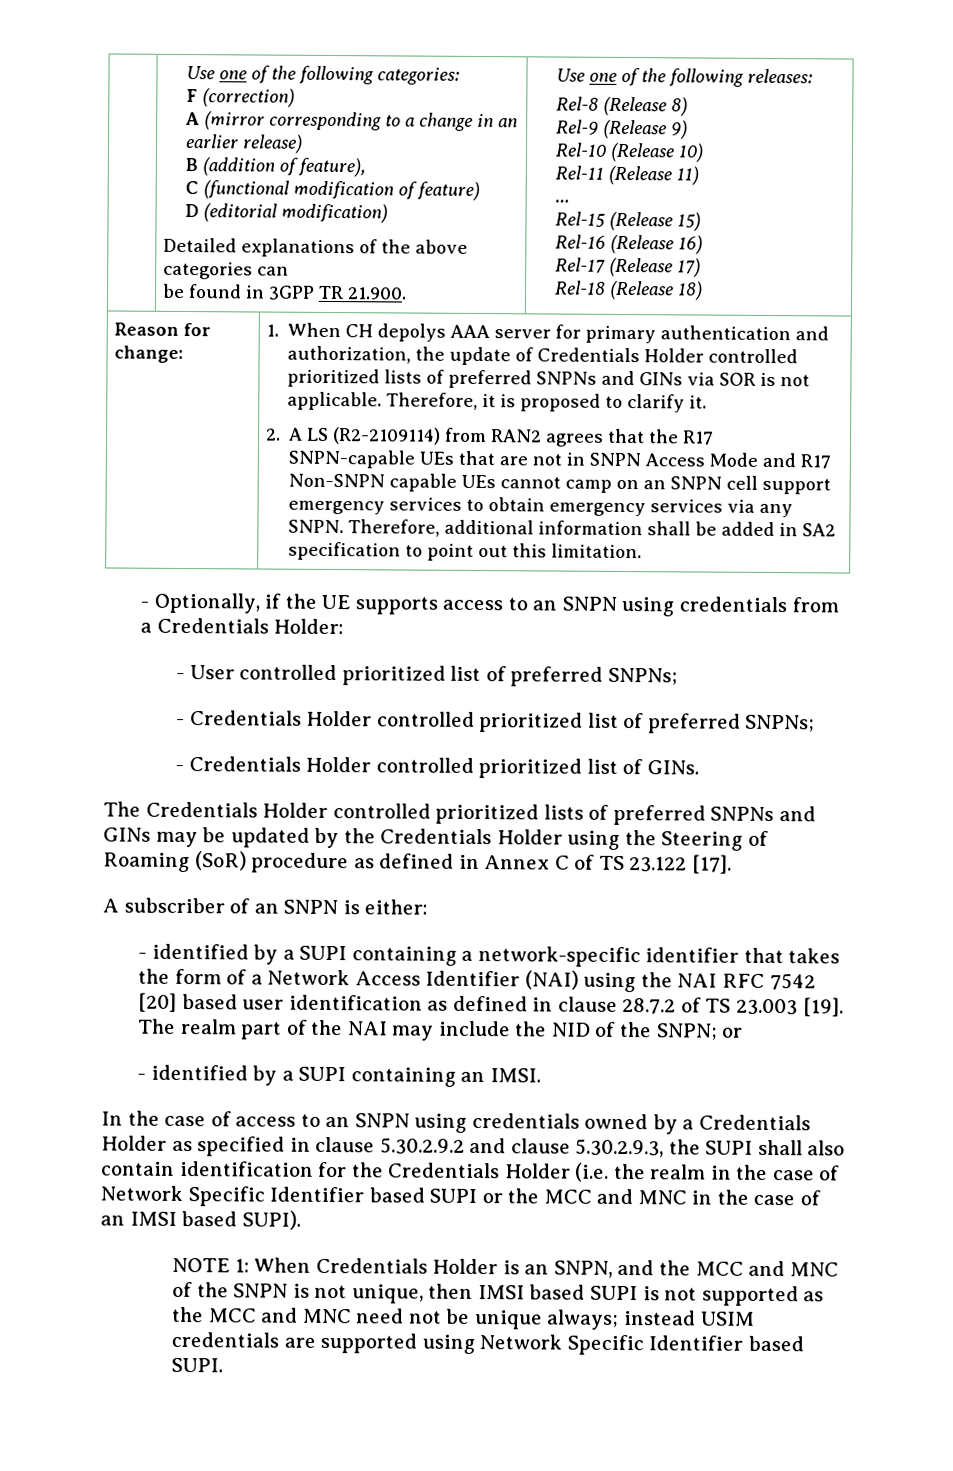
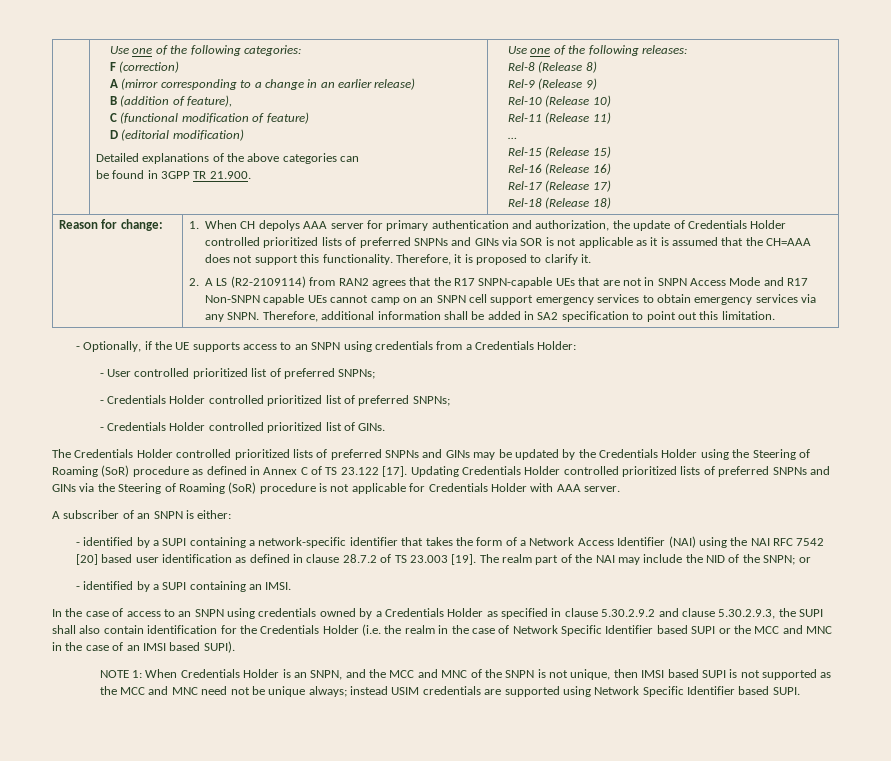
- 1. When CH depolys AAA server for primary authentication and authorization, the update of Credentials Holder controlled prioritized lists of preferred SNPNs and GINs via SOR is not applicable.
+ 1. When CH depolys AAA server for primary authentication and authorization, the update of Credentials Holder controlled prioritized lists of preferred SNPNs and GINs via SOR is not applicable as it is assumed that the CH=AAA does not support this functionality.
+ Updating Credentials Holder controlled prioritized lists of preferred SNPNs and GINs via the Steering of Roaming (SoR) procedure is not applicable for Credentials Holder with AAA server.

